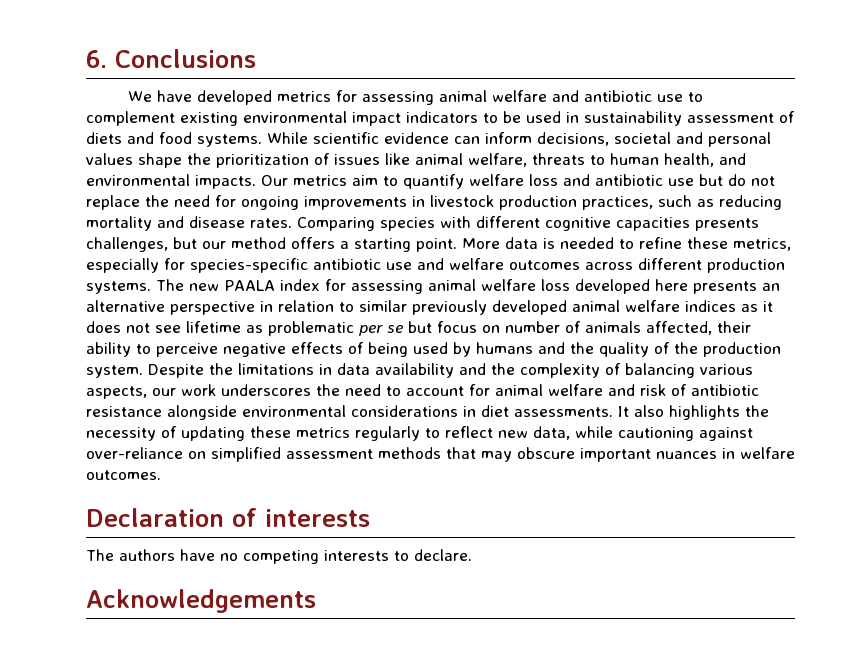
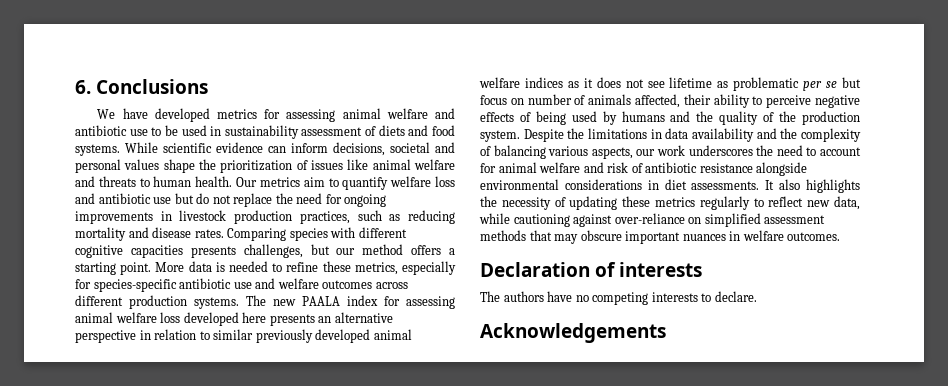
- We have developed metrics for assessing animal welfare and antibiotic use to complement existing environmental impact indicators to be used in sustainability assessment of diets and food systems.
+ We have developed metrics for assessing animal welfare and antibiotic use to be used in sustainability assessment of diets and food systems.
- While scientific evidence can inform decisions, societal and personal values shape the prioritization of issues like animal welfare, threats to human health, and environmental impacts.
+ While scientific evidence can inform decisions, societal and personal values shape the prioritization of issues like animal welfare and threats to human health.

